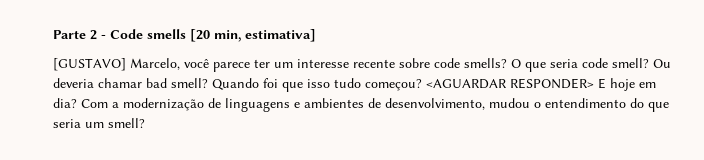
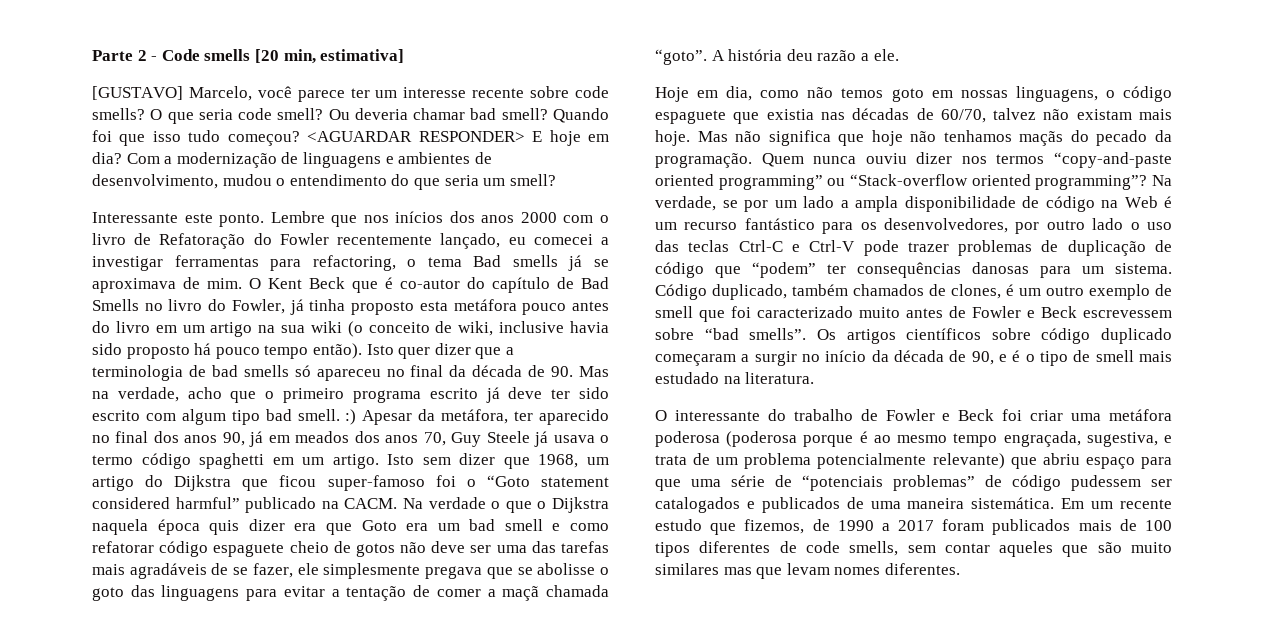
+ Interessante este ponto. Lembre que nos inícios dos anos 2000 com o livro de Refatoração do Fowler recentemente lançado, eu comecei a investigar ferramentas para refactoring, o tema Bad smells já se aproximava de mim. O Kent Beck que é co-autor do capítulo de Bad Smells no livro do Fowler, já tinha proposto esta metáfora pouco antes do livro em um artigo na sua wiki (o conceito de wiki, inclusive havia sido proposto há pouco tempo então). Isto quer dizer que a terminologia de bad smells só apareceu no final da década de 90. Mas na verdade, acho que o primeiro programa escrito já deve ter sido escrito com algum tipo bad smell. :) Apesar da metáfora, ter aparecido no final dos anos 90, já em meados dos anos 70, Guy Steele já usava o termo código spaghetti em um artigo. Isto sem dizer que 1968, um artigo do Dijkstra que ficou super-famoso foi o “Goto statement considered harmful” publicado na CACM. Na verdade o que o Dijkstra naquela época quis dizer era que Goto era um bad smell e como refatorar código espaguete cheio de gotos não deve ser uma das tarefas mais agradáveis de se fazer, ele simplesmente pregava que se abolisse o goto das linguagens para evitar a tentação de comer a maçã chamada “goto”. A história deu razão a ele.
+ Hoje em dia, como não temos goto em nossas linguagens, o código espaguete que existia nas décadas de 60/70, talvez não existam mais hoje. Mas não significa que hoje não tenhamos maçãs do pecado da programação. Quem nunca ouviu dizer nos termos “copy-and-paste oriented programming” ou “Stack-overflow oriented programming”? Na verdade, se por um lado a ampla disponibilidade de código na Web é um recurso fantástico para os desenvolvedores, por outro lado o uso das teclas Ctrl-C e Ctrl-V pode trazer problemas de duplicação de código que “podem” ter consequências danosas para um sistema. Código duplicado, também chamados de clones, é um outro exemplo de smell que foi caracterizado muito antes de Fowler e Beck escrevessem sobre “bad smells”. Os artigos científicos sobre código duplicado começaram a surgir no início da década de 90, e é o tipo de smell mais estudado na literatura.
+ O interessante do trabalho de Fowler e Beck foi criar uma metáfora poderosa (poderosa porque é ao mesmo tempo engraçada, sugestiva, e trata de um problema potencialmente relevante) que abriu espaço para que uma série de “potenciais problemas” de código pudessem ser catalogados e publicados de uma maneira sistemática. Em um recente estudo que fizemos, de 1990 a 2017 foram publicados mais de 100 tipos diferentes de code smells, sem contar aqueles que são muito similares mas que levam nomes diferentes.

